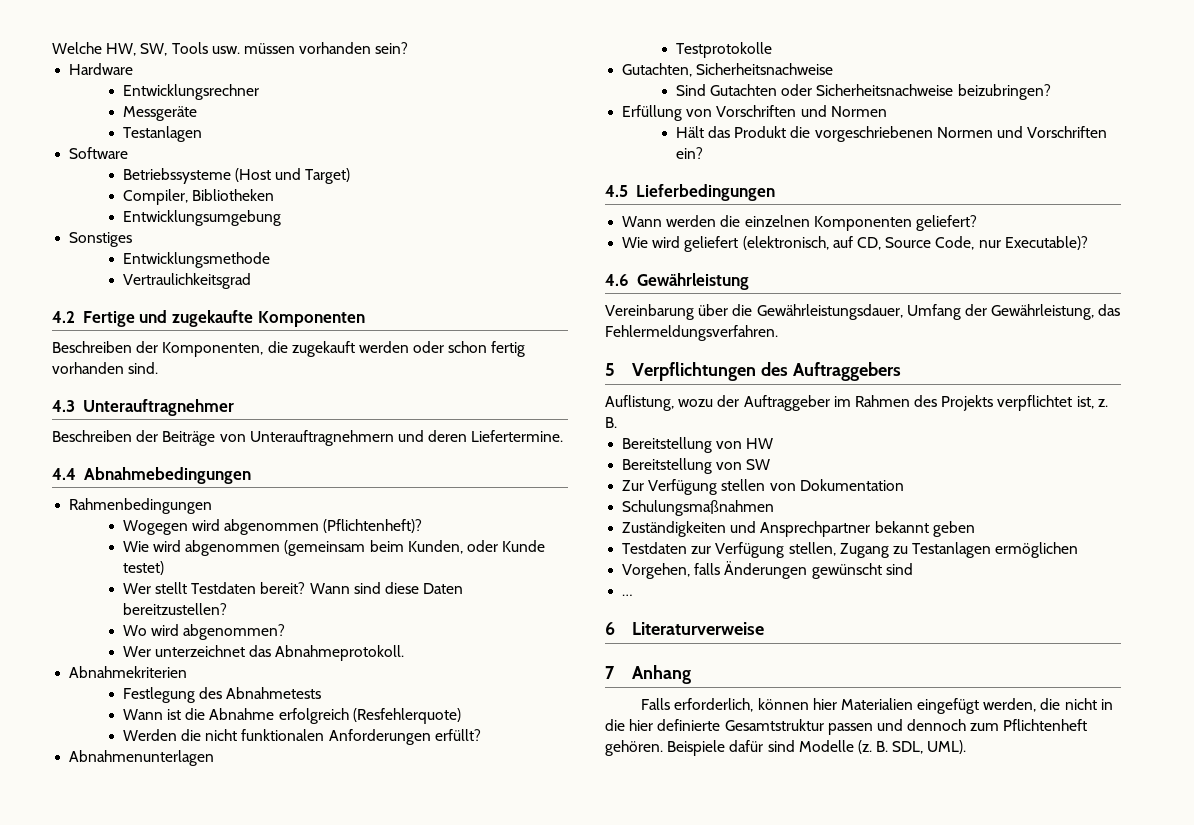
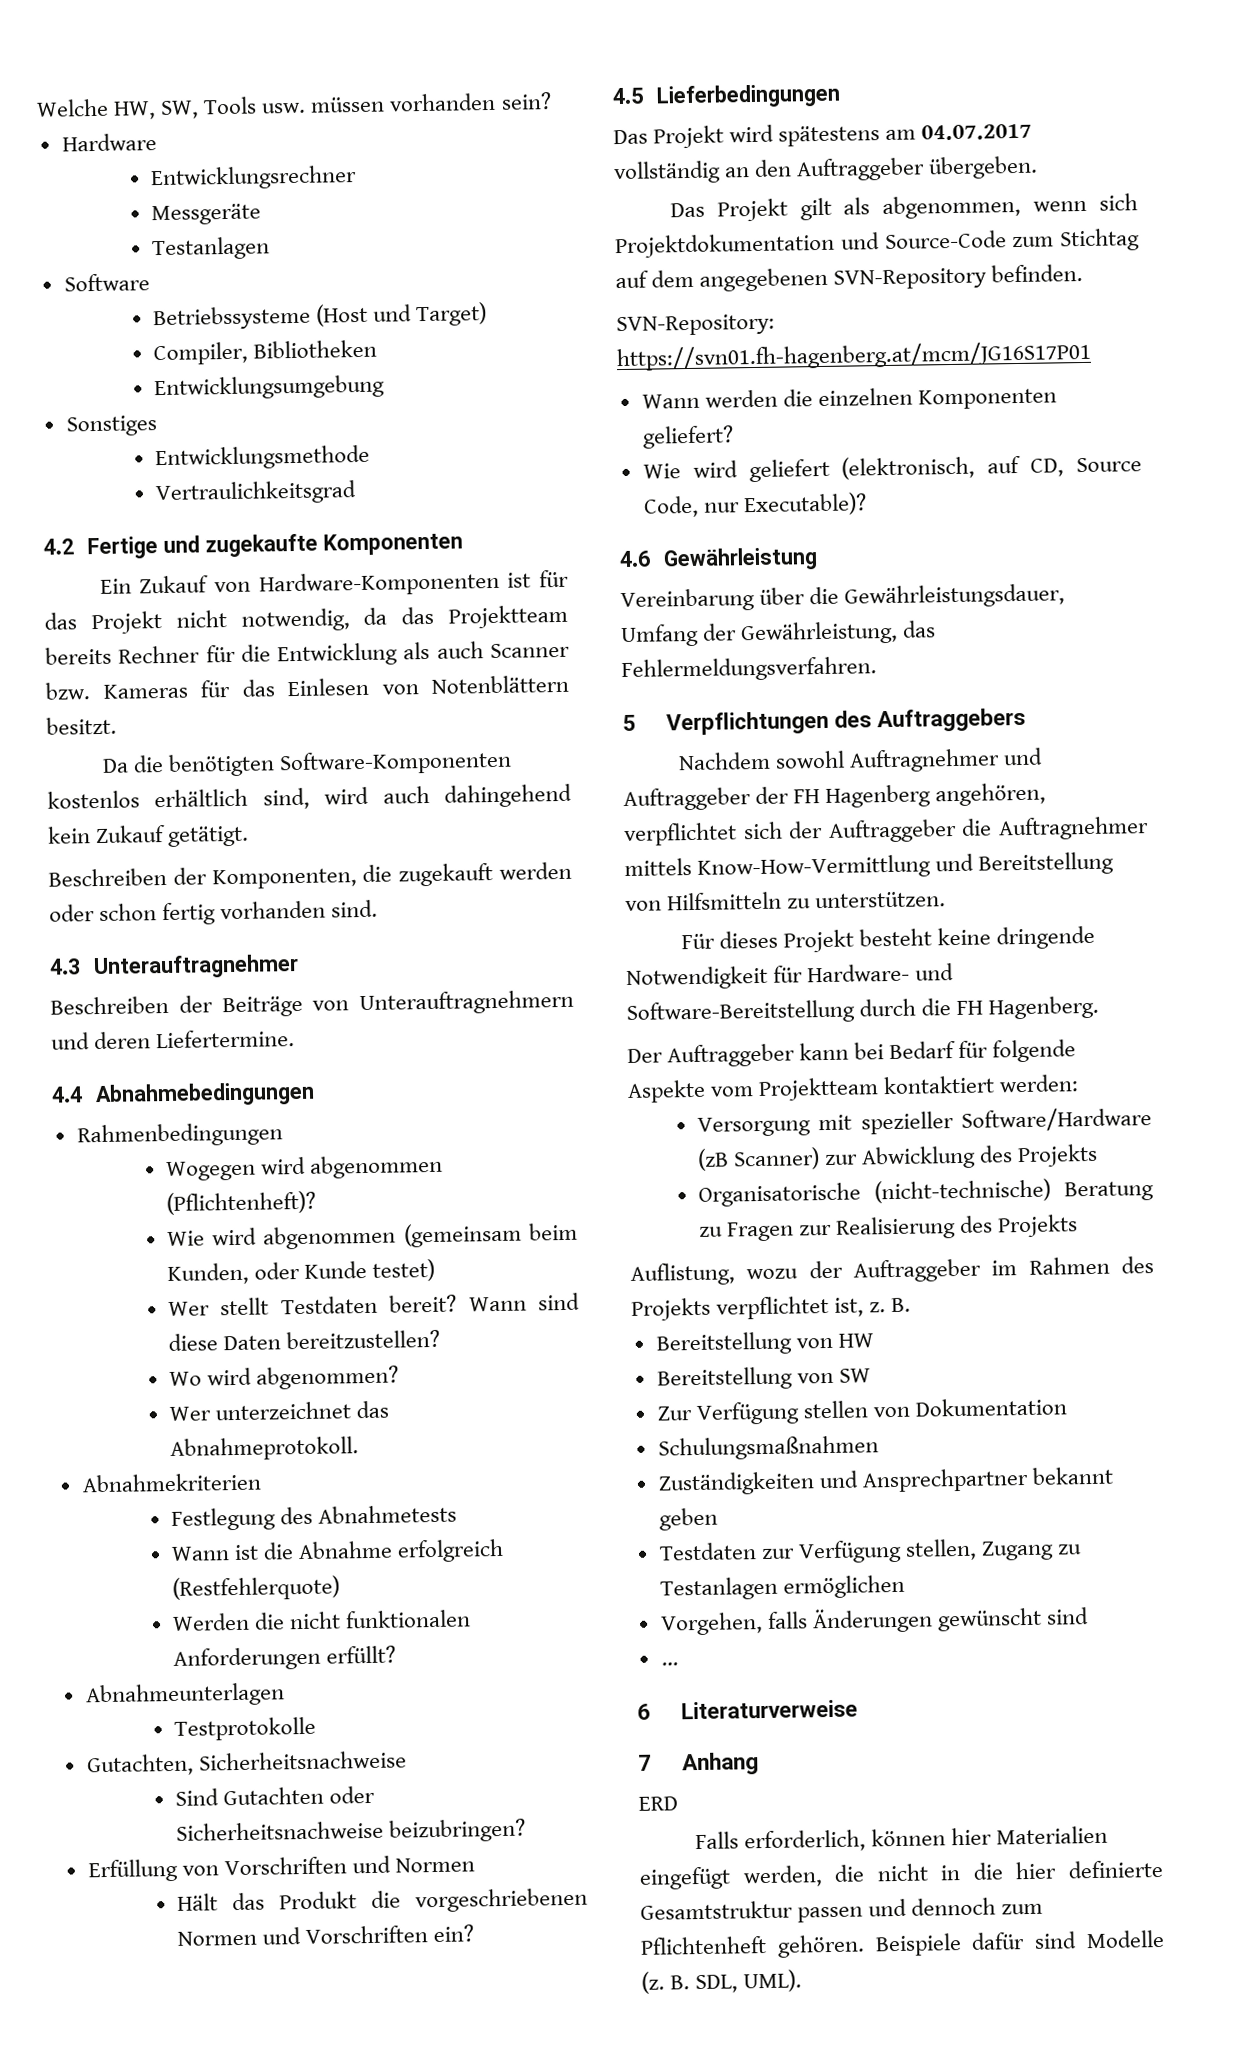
+ Ein Zukauf von Hardware-Komponenten ist für das Projekt nicht notwendig, da das Projektteam bereits Rechner für die Entwicklung als auch Scanner bzw. Kameras für das Einlesen von Notenblättern besitzt.
+ Da die benötigten Software-Komponenten kostenlos erhältlich sind, wird auch dahingehend kein Zukauf getätigt.
- Wann ist die Abnahme erfolgreich (Resfehlerquote)
+ Wann ist die Abnahme erfolgreich (Restfehlerquote)
- Abnahmenunterlagen
+ Abnahmeunterlagen
+ Das Projekt wird spätestens am 04.07.2017 vollständig an den Auftraggeber übergeben.
+ Das Projekt gilt als abgenommen, wenn sich Projektdokumentation und Source-Code zum Stichtag auf dem angegebenen SVN-Repository befinden.
+ SVN-Repository: https://svn01.fh-hagenberg.at/mcm/JG16S17P01
+ Nachdem sowohl Auftragnehmer und Auftraggeber der FH Hagenberg angehören, verpflichtet sich der Auftraggeber die Auftragnehmer mittels Know-How-Vermittlung und Bereitstellung von Hilfsmitteln zu unterstützen.
+ Für dieses Projekt besteht keine dringende Notwendigkeit für Hardware- und Software-Bereitstellung durch die FH Hagenberg.
+ Der Auftraggeber kann bei Bedarf für folgende Aspekte vom Projektteam kontaktiert werden:
+ Versorgung mit spezieller Software/Hardware (zB Scanner) zur Abwicklung des Projekts
+ Organisatorische (nicht-technische) Beratung zu Fragen zur Realisierung des Projekts
+ ERD

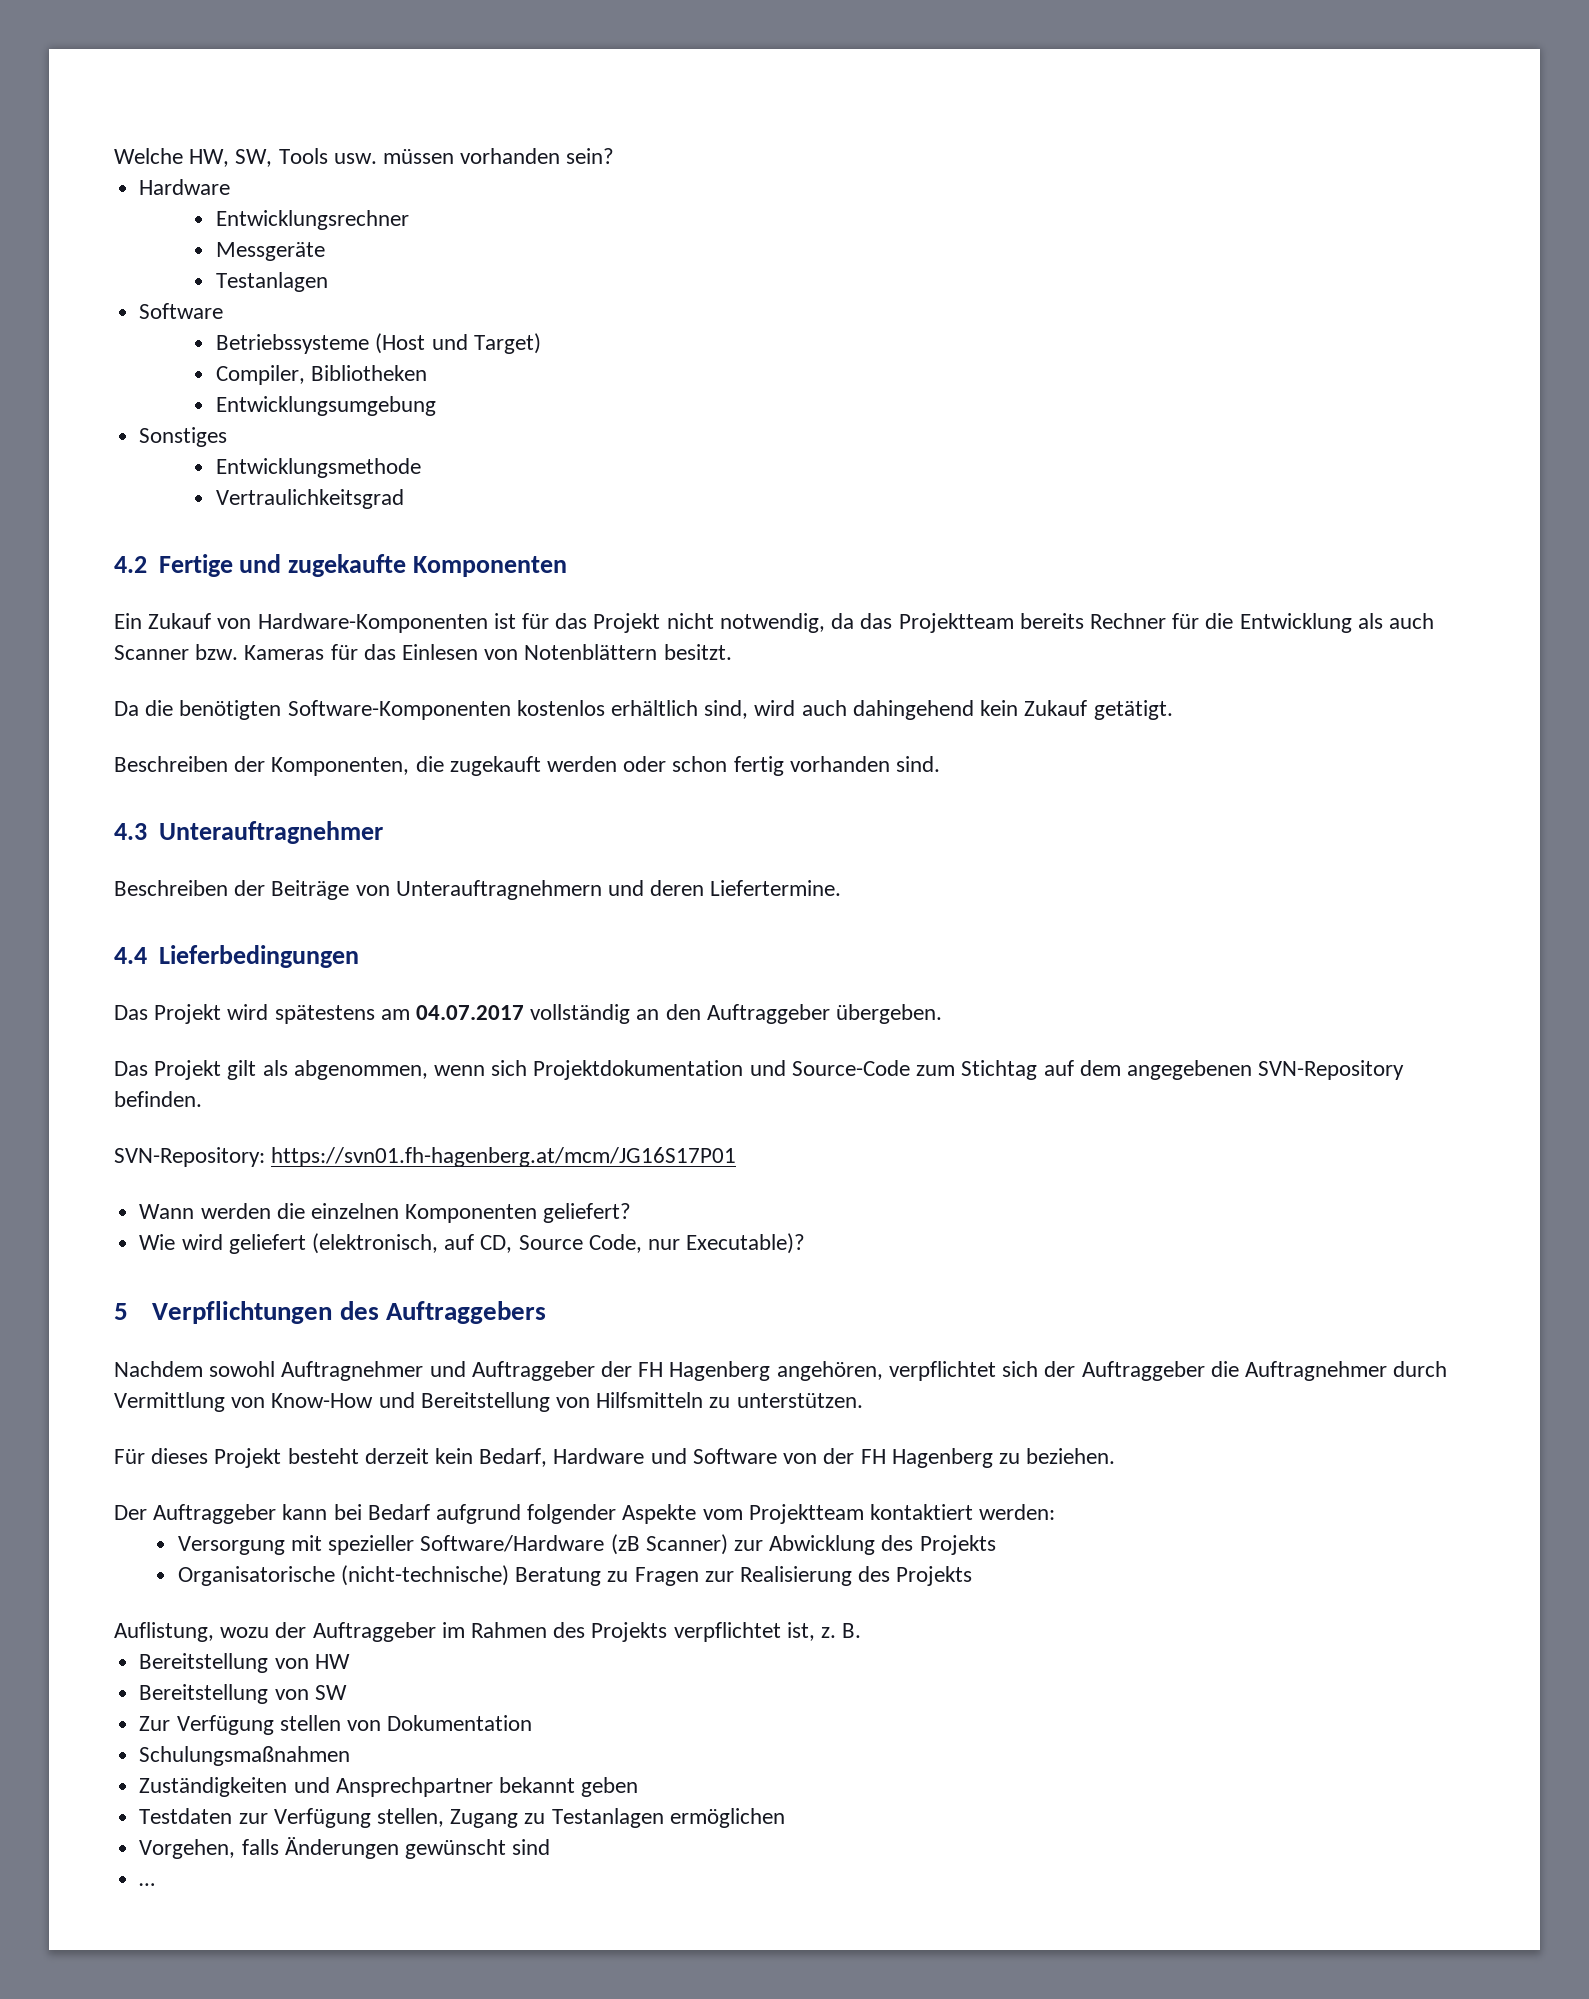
- 4.4 Abnahmebedingungen
- Rahmenbedingungen
- Wogegen wird abgenommen (Pflichtenheft)?
- Wie wird abgenommen (gemeinsam beim Kunden, oder Kunde testet)
- Wer stellt Testdaten bereit? Wann sind diese Daten bereitzustellen?
- Wo wird abgenommen?
- Wer unterzeichnet das Abnahmeprotokoll.
- Abnahmekriterien
- Festlegung des Abnahmetests
- Wann ist die Abnahme erfolgreich (Restfehlerquote)
- Werden die nicht funktionalen Anforderungen erfüllt?
- Abnahmeunterlagen
- Testprotokolle
- Gutachten, Sicherheitsnachweise
- Sind Gutachten oder Sicherheitsnachweise beizubringen?
- Erfüllung von Vorschriften und Normen
- Hält das Produkt die vorgeschriebenen Normen und Vorschriften ein?
- 4.5 Lieferbedingungen
+ 4.4 Lieferbedingungen
- 4.6 Gewährleistung
- Vereinbarung über die Gewährleistungsdauer, Umfang der Gewährleistung, das Fehlermeldungsverfahren.
- Nachdem sowohl Auftragnehmer und Auftraggeber der FH Hagenberg angehören, verpflichtet sich der Auftraggeber die Auftragnehmer mittels Know-How-Vermittlung und Bereitstellung von Hilfsmitteln zu unterstützen.
+ Nachdem sowohl Auftragnehmer und Auftraggeber der FH Hagenberg angehören, verpflichtet sich der Auftraggeber die Auftragnehmer durch Vermittlung von Know-How und Bereitstellung von Hilfsmitteln zu unterstützen.
- Für dieses Projekt besteht keine dringende Notwendigkeit für Hardware- und Software-Bereitstellung durch die FH Hagenberg.
+ Für dieses Projekt besteht derzeit kein Bedarf, Hardware und Software von der FH Hagenberg zu beziehen.
- Der Auftraggeber kann bei Bedarf für folgende Aspekte vom Projektteam kontaktiert werden:
+ Der Auftraggeber kann bei Bedarf aufgrund folgender Aspekte vom Projektteam kontaktiert werden:
- 6 Literaturverweise
- 7 Anhang
- ERD
- Falls erforderlich, können hier Materialien eingefügt werden, die nicht in die hier definierte Gesamtstruktur passen und dennoch zum Pflichtenheft gehören. Beispiele dafür sind Modelle (z. B. SDL, UML).

